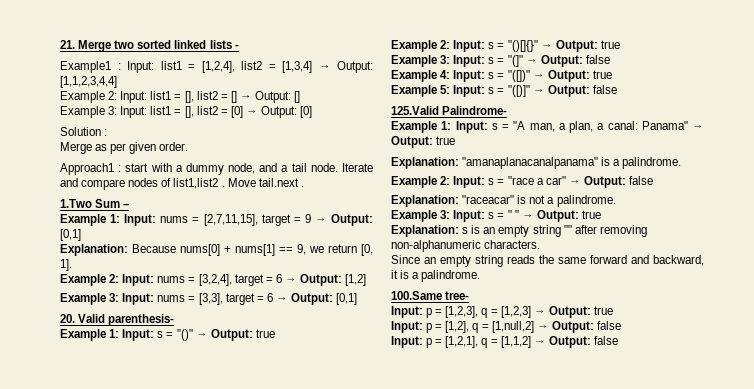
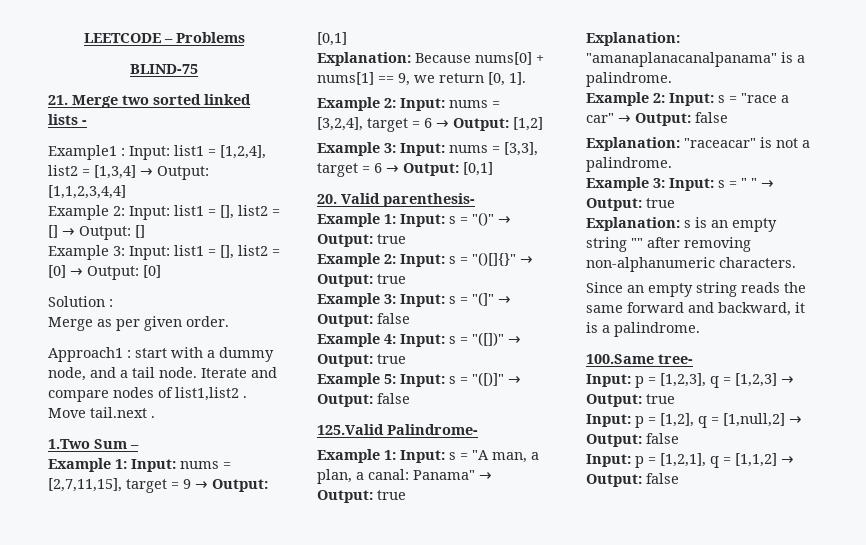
+ LEETCODE – Problems
+ BLIND-75

